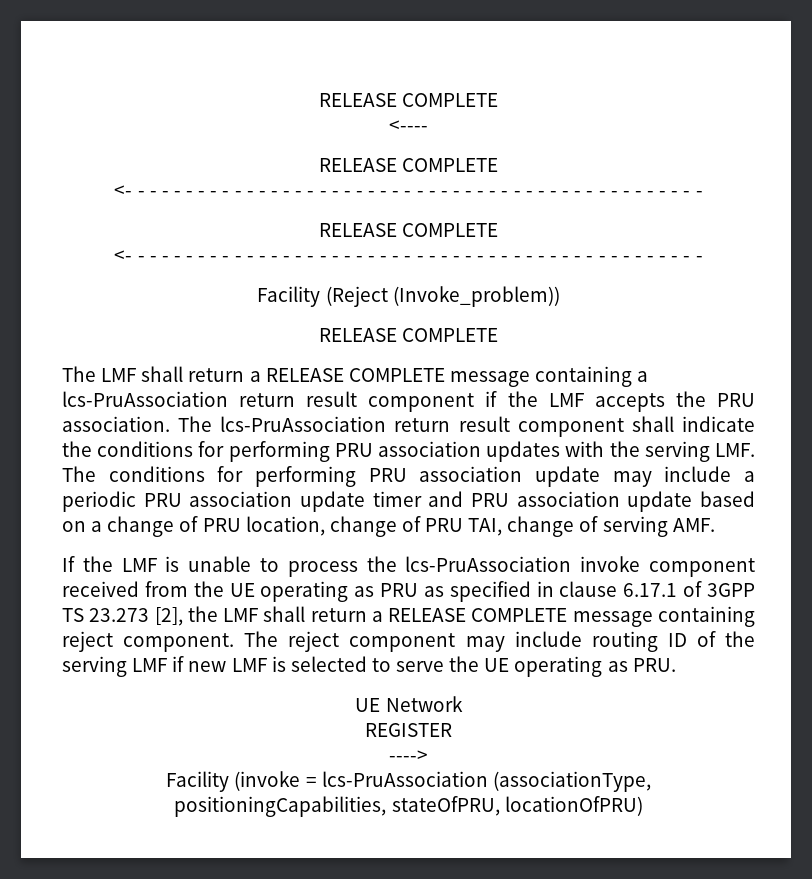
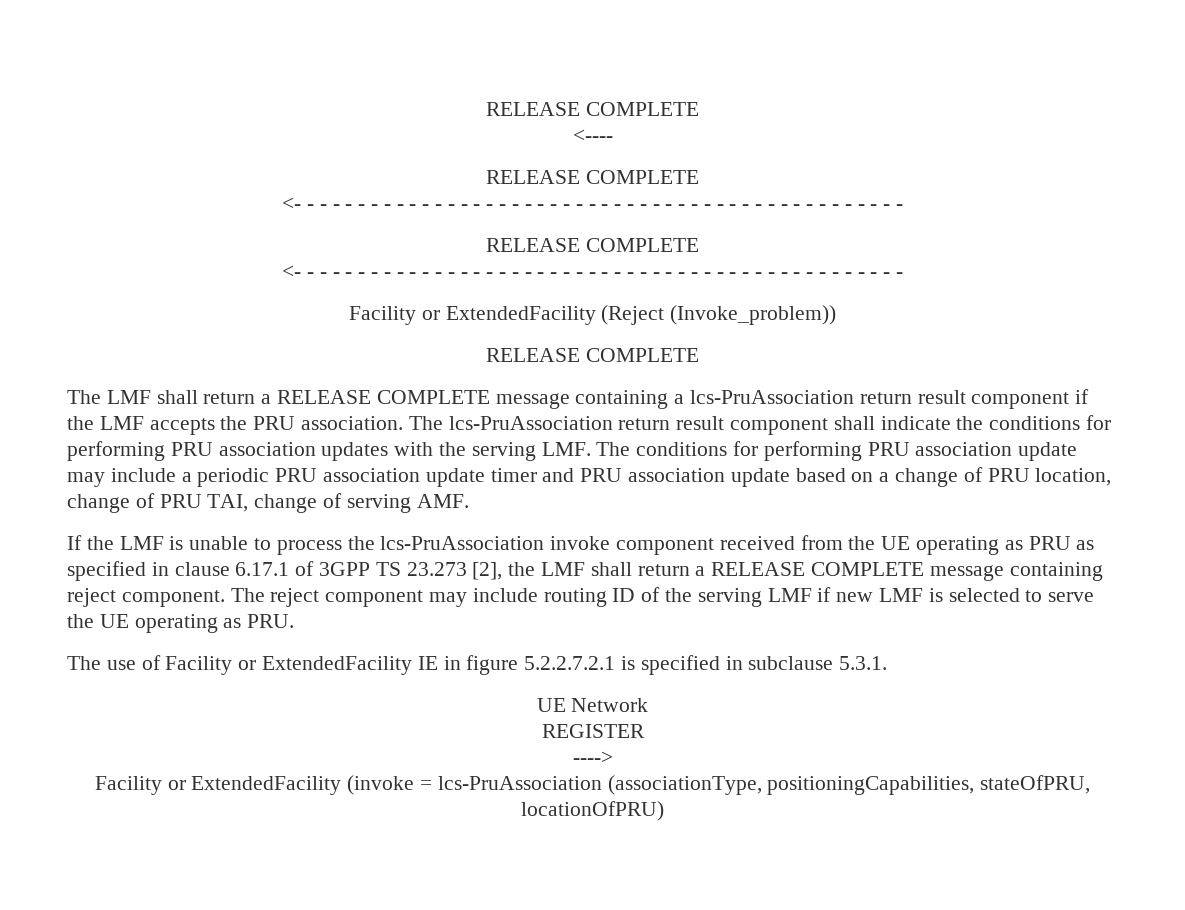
- Facility (Reject (Invoke_problem))
+ Facility or ExtendedFacility (Reject (Invoke_problem))
+ The use of Facility or ExtendedFacility IE in figure 5.2.2.7.2.1 is specified in subclause 5.3.1.
- Facility (invoke = lcs-PruAssociation (associationType, positioningCapabilities, stateOfPRU, locationOfPRU)
+ Facility or ExtendedFacility (invoke = lcs-PruAssociation (associationType, positioningCapabilities, stateOfPRU, locationOfPRU)

